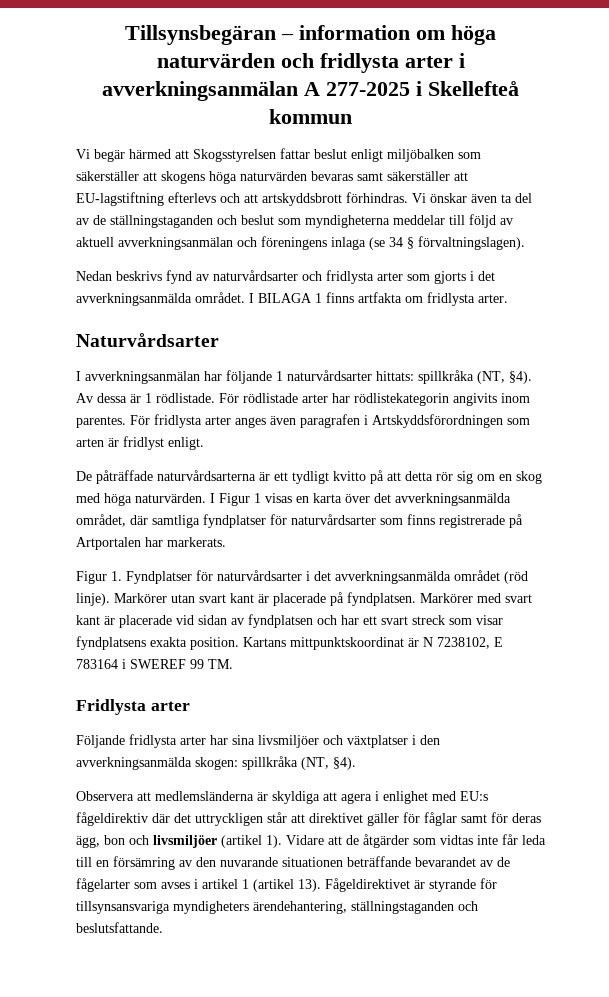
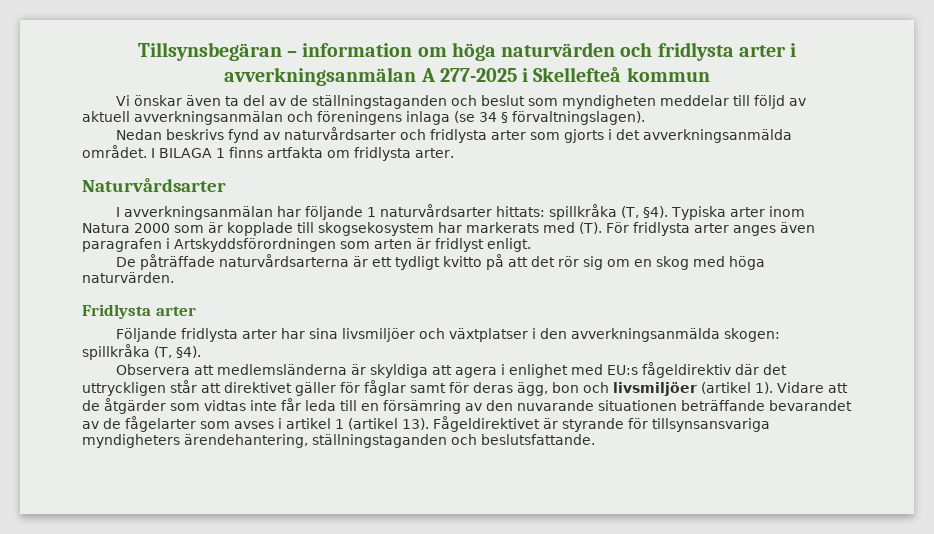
- Vi begär härmed att Skogsstyrelsen fattar beslut enligt miljöbalken som säkerställer att skogens höga naturvärden bevaras samt säkerställer att EU-lagstiftning efterlevs och att artskyddsbrott förhindras. Vi önskar även ta del av de ställningstaganden och beslut som myndigheterna meddelar till följd av aktuell avverkningsanmälan och föreningens inlaga (se 34 § förvaltningslagen).
+ Vi önskar även ta del av de ställningstaganden och beslut som myndigheten meddelar till följd av aktuell avverkningsanmälan och föreningens inlaga (se 34 § förvaltningslagen).
- I avverkningsanmälan har följande 1 naturvårdsarter hittats: spillkråka (NT, §4). Av dessa är 1 rödlistade. För rödlistade arter har rödlistekategorin angivits inom parentes. För fridlysta arter anges även paragrafen i Artskyddsförordningen som arten är fridlyst enligt.
+ I avverkningsanmälan har följande 1 naturvårdsarter hittats: spillkråka (T, §4). Typiska arter inom Natura 2000 som är kopplade till skogsekosystem har markerats med (T). För fridlysta arter anges även paragrafen i Artskyddsförordningen som arten är fridlyst enligt.
- De påträffade naturvårdsarterna är ett tydligt kvitto på att detta rör sig om en skog med höga naturvärden. I Figur 1 visas en karta över det avverkningsanmälda området, där samtliga fyndplatser för naturvårdsarter som finns registrerade på Artportalen har markerats.
- Figur 1. Fyndplatser för naturvårdsarter i det avverkningsanmälda området (röd linje). Markörer utan svart kant är placerade på fyndplatsen. Markörer med svart kant är placerade vid sidan av fyndplatsen och har ett svart streck som visar fyndplatsens exakta position. Kartans mittpunktskoordinat är N 7238102, E 783164 i SWEREF 99 TM.
+ De påträffade naturvårdsarterna är ett tydligt kvitto på att det rör sig om en skog med höga naturvärden.
- Följande fridlysta arter har sina livsmiljöer och växtplatser i den avverkningsanmälda skogen: spillkråka (NT, §4).
+ Följande fridlysta arter har sina livsmiljöer och växtplatser i den avverkningsanmälda skogen: spillkråka (T, §4).

